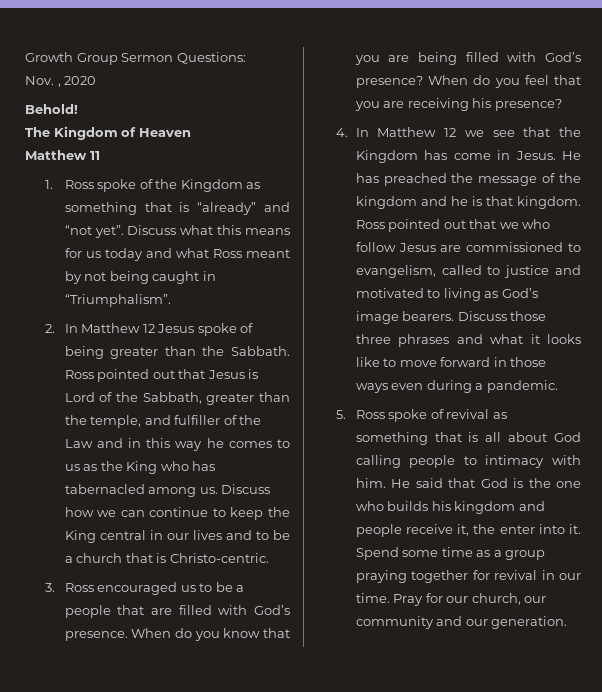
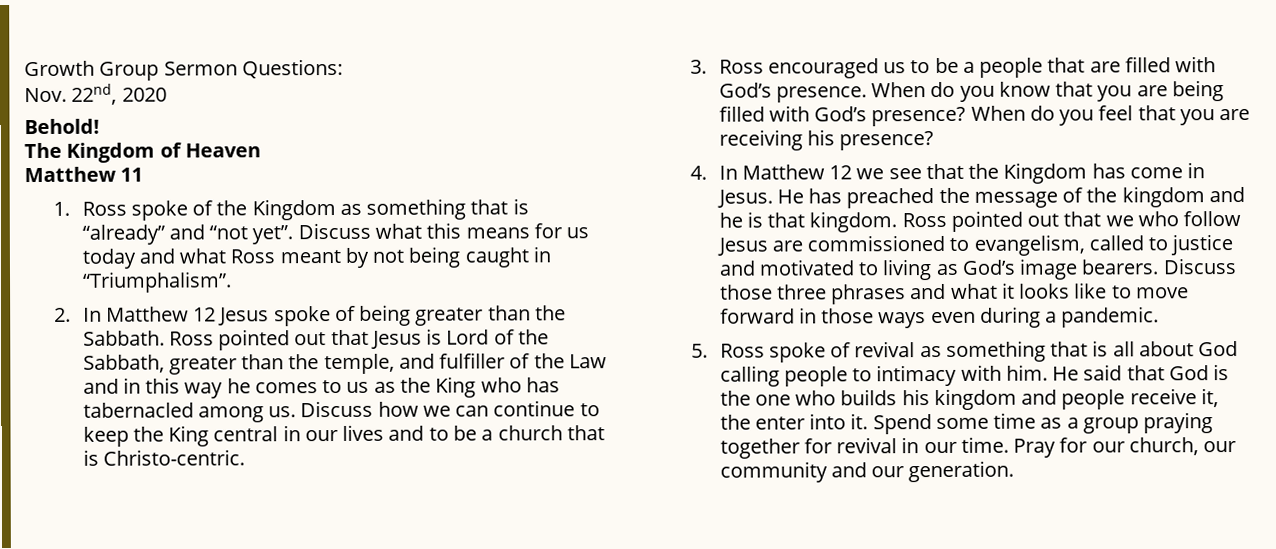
- Nov. , 2020
+ Nov. 22nd, 2020

